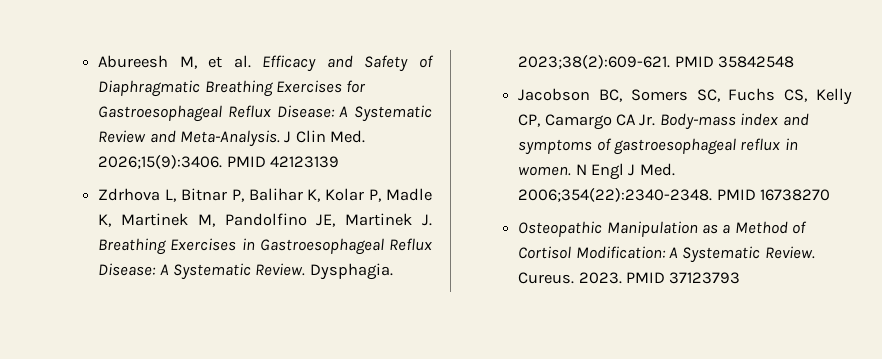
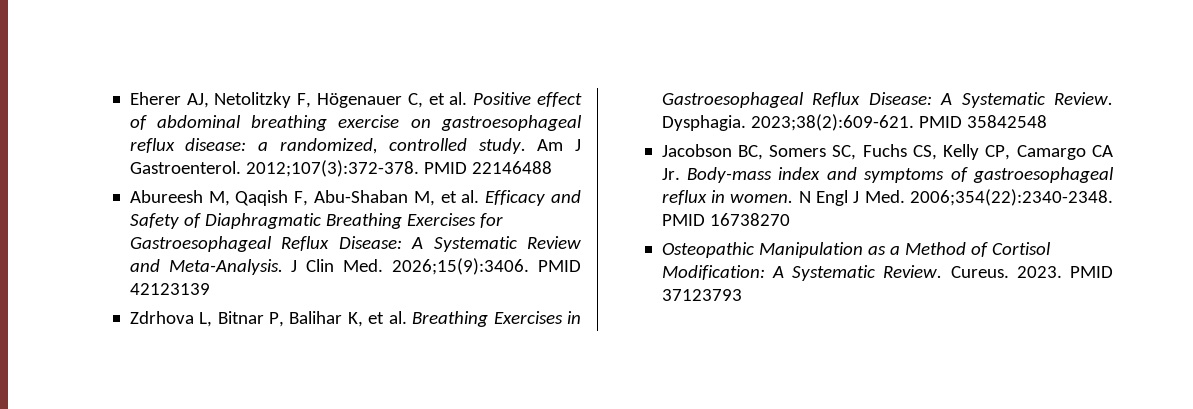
- Abureesh M, et al. Efficacy and Safety of Diaphragmatic Breathing Exercises for Gastroesophageal Reflux Disease: A Systematic Review and Meta-Analysis.
+ Eherer AJ, Netolitzky F, Högenauer C, et al. Positive effect of abdominal breathing exercise on gastroesophageal reflux disease: a randomized, controlled study. Am J Gastroenterol. 2012;107(3):372-378. PMID 22146488
+ Abureesh M, Qaqish F, Abu-Shaban M, et al. Efficacy and Safety of Diaphragmatic Breathing Exercises for Gastroesophageal Reflux Disease: A Systematic Review and Meta-Analysis.
- Zdrhova L, Bitnar P, Balihar K, Kolar P, Madle K, Martinek M, Pandolfino JE, Martinek J. Breathing Exercises in Gastroesophageal Reflux Disease: A Systematic Review.
+ Zdrhova L, Bitnar P, Balihar K, et al. Breathing Exercises in Gastroesophageal Reflux Disease: A Systematic Review.

